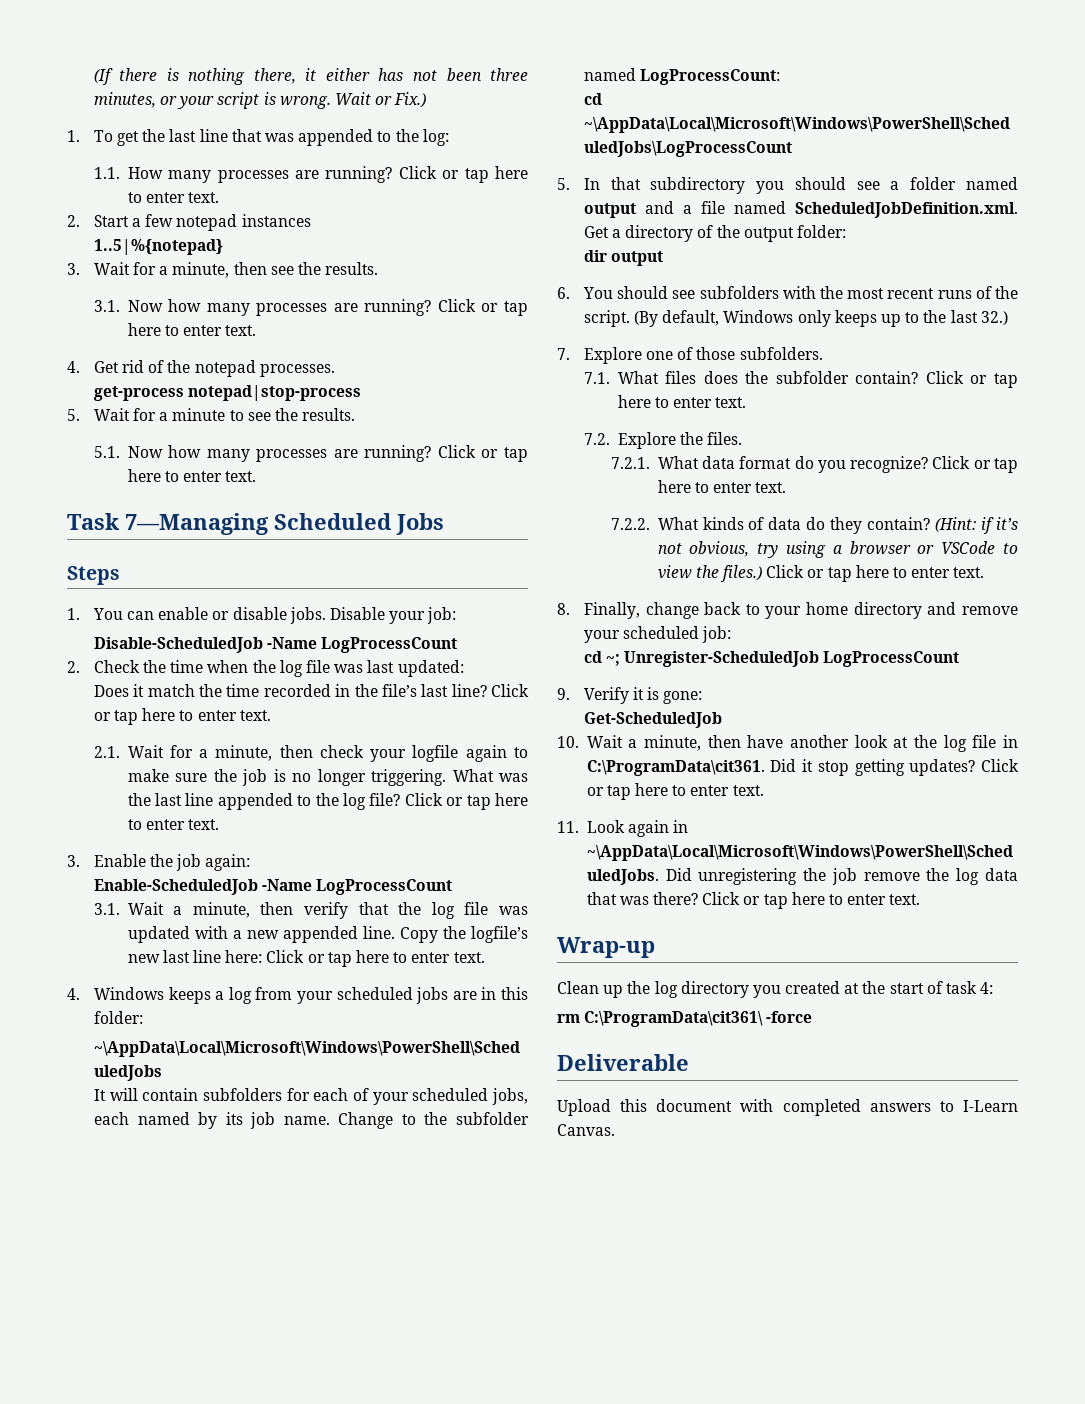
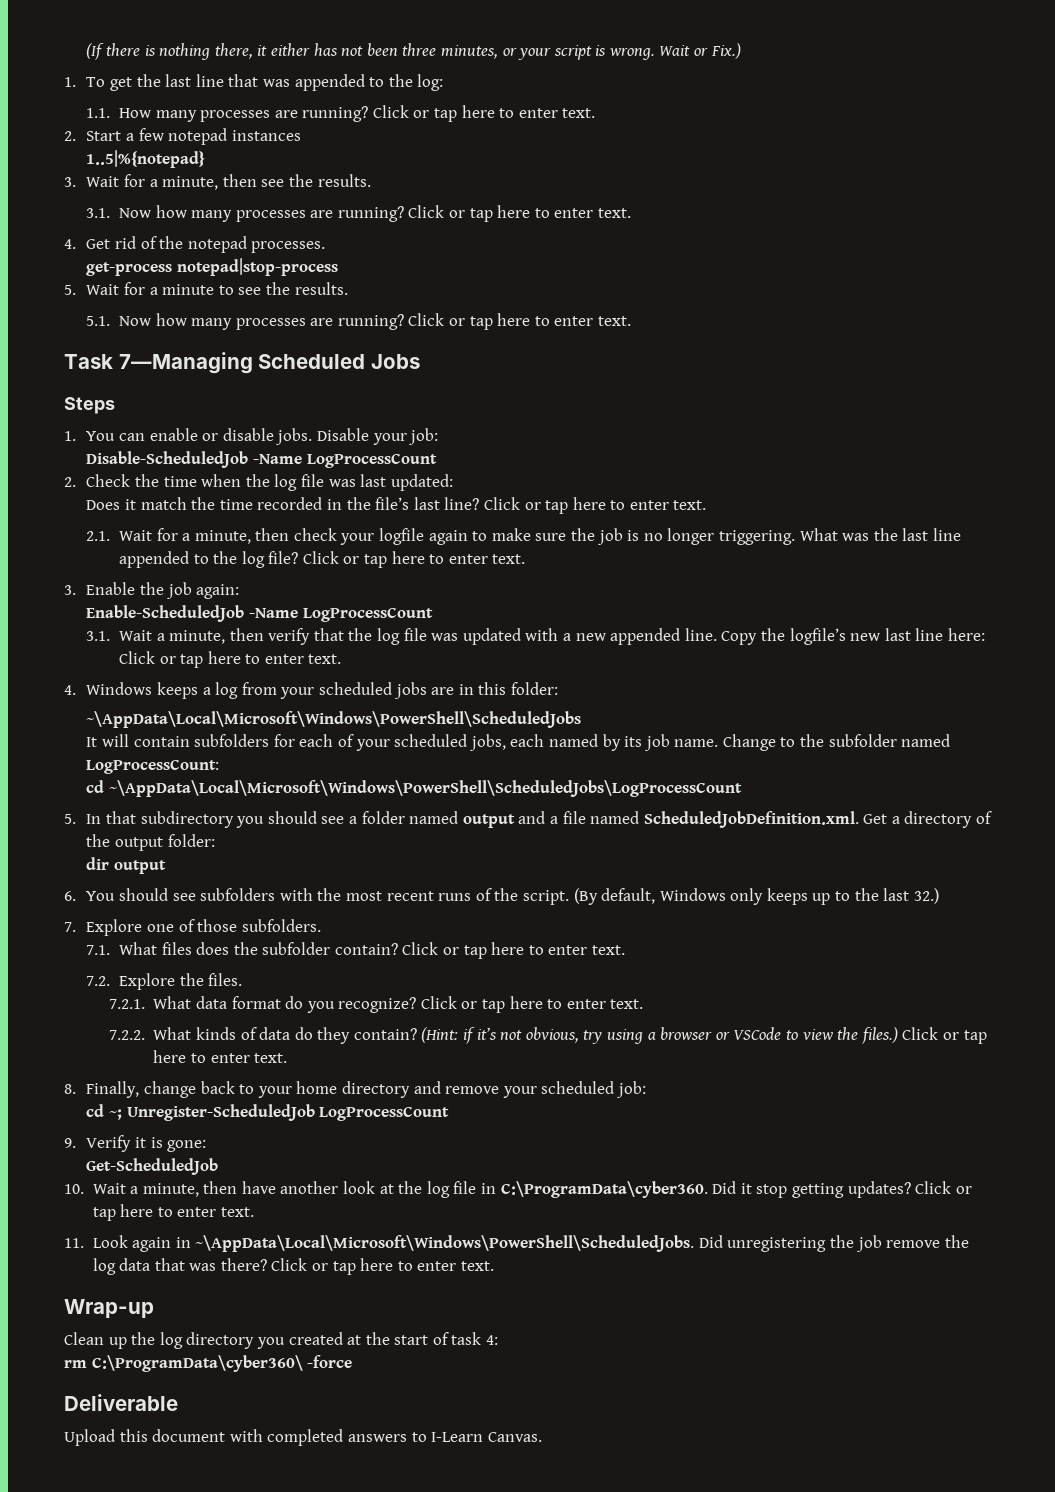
- 10. Wait a minute, then have another look at the log file in C:\ProgramData\cit361.
+ 10. Wait a minute, then have another look at the log file in C:\ProgramData\cyber360.
- rm C:\ProgramData\cit361\ -force
+ rm C:\ProgramData\cyber360\ -force

